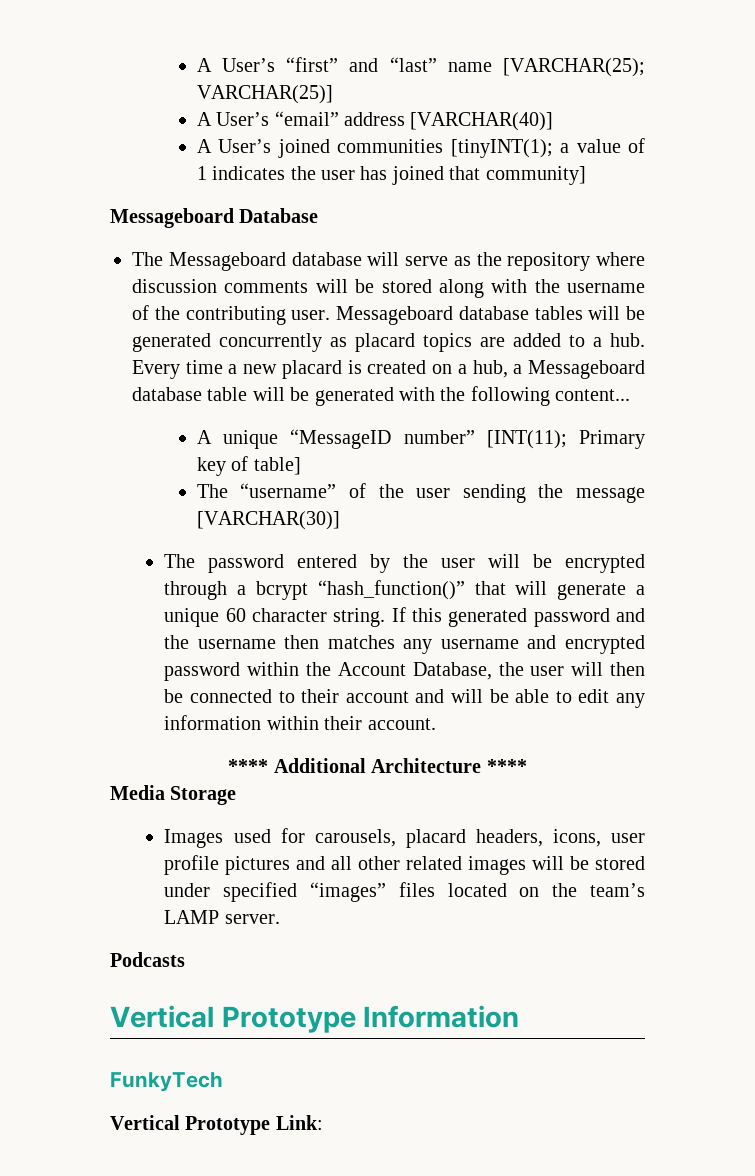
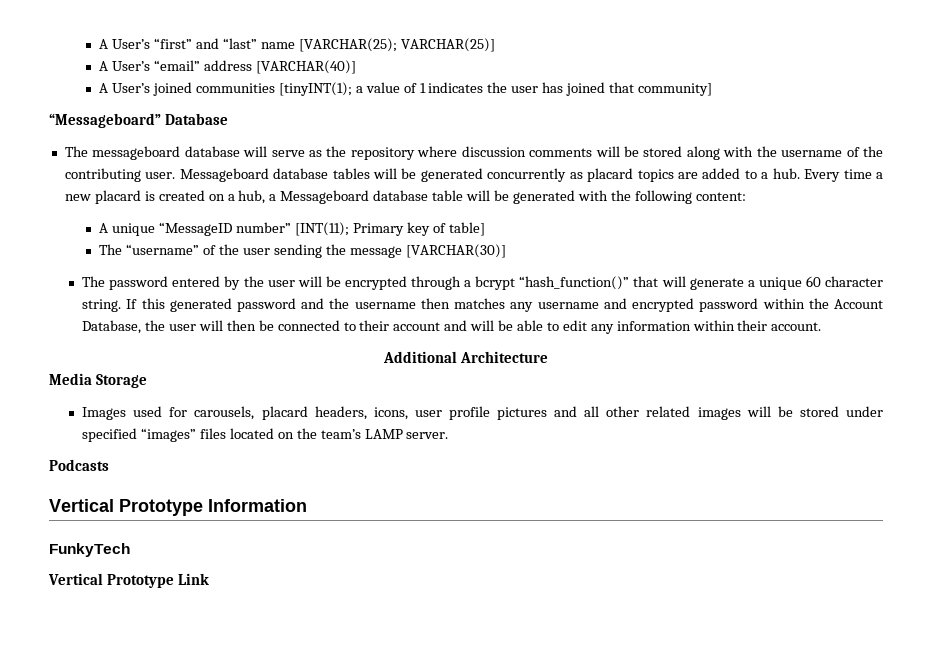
- Messageboard Database
+ “Messageboard” Database
- The Messageboard database will serve as the repository where discussion comments will be stored along with the username of the contributing user.
+ The messageboard database will serve as the repository where discussion comments will be stored along with the username of the contributing user.
- Every time a new placard is created on a hub, a Messageboard database table will be generated with the following content...
+ Every time a new placard is created on a hub, a Messageboard database table will be generated with the following content:
- **** Additional Architecture ****
+ Additional Architecture
- Vertical Prototype Link:
+ Vertical Prototype Link

